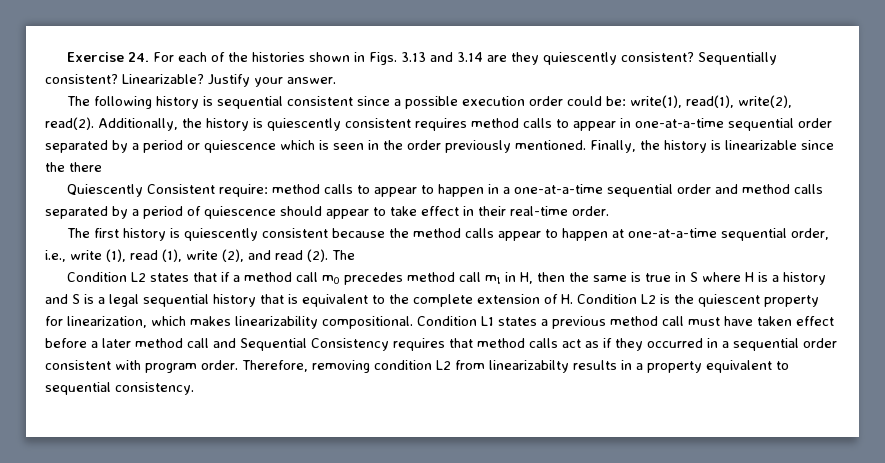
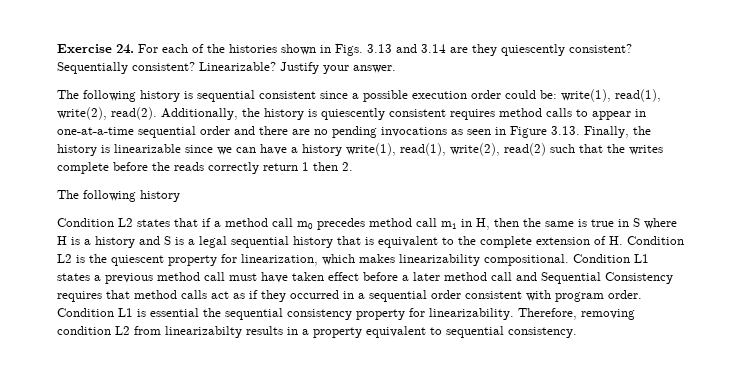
- Additionally, the history is quiescently consistent requires method calls to appear in one-at-a-time sequential order separated by a period or quiescence which is seen in the order previously mentioned. Finally, the history is linearizable since the there
- Quiescently Consistent require: method calls to appear to happen in a one-at-a-time sequential order and method calls separated by a period of quiescence should appear to take effect in their real-time order.
- The first history is quiescently consistent because the method calls appear to happen at one-at-a-time sequential order, i.e., write (1), read (1), write (2), and read (2). The
+ Additionally, the history is quiescently consistent requires method calls to appear in one-at-a-time sequential order and there are no pending invocations as seen in Figure 3.13. Finally, the history is linearizable since we can have a history write(1), read(1), write(2), read(2) such that the writes complete before the reads correctly return 1 then 2.
+ The following history
+ Condition L1 is essential the sequential consistency property for linearizability.

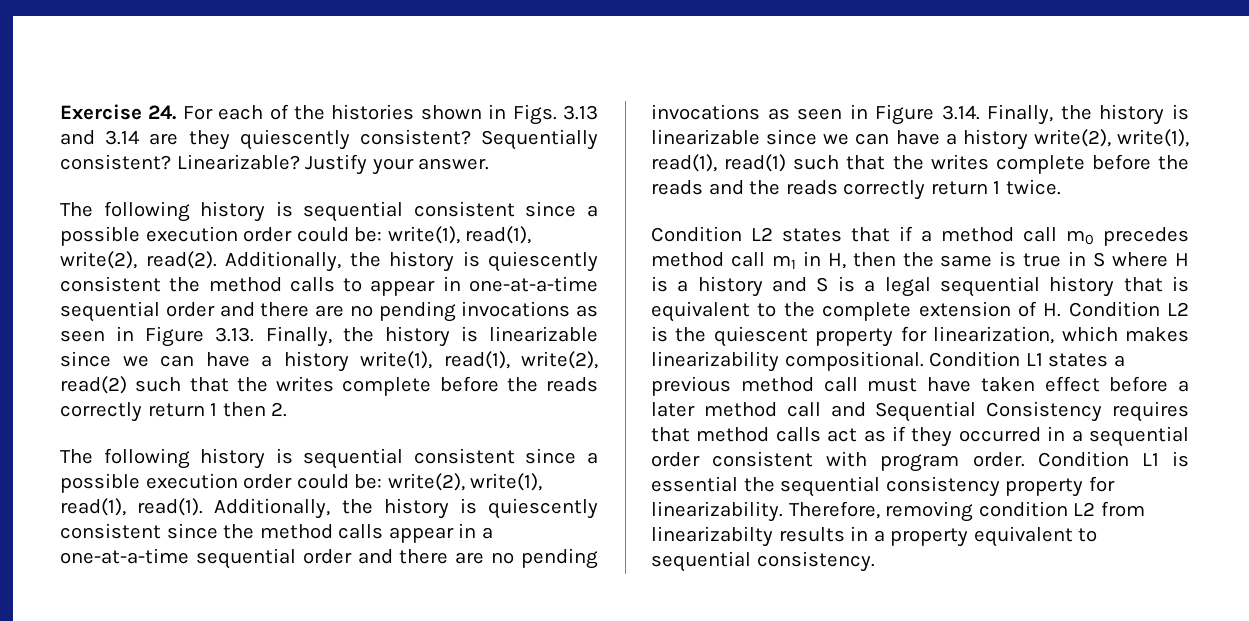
- Additionally, the history is quiescently consistent requires method calls to appear in one-at-a-time sequential order and there are no pending invocations as seen in Figure 3.13. Finally, the history is linearizable since we can have a history write(1), read(1), write(2), read(2) such that the writes complete before the reads correctly return 1 then 2.
- The following history
+ Additionally, the history is quiescently consistent the method calls to appear in one-at-a-time sequential order and there are no pending invocations as seen in Figure 3.13. Finally, the history is linearizable since we can have a history write(1), read(1), write(2), read(2) such that the writes complete before the reads correctly return 1 then 2.
+ The following history is sequential consistent since a possible execution order could be: write(2), write(1), read(1), read(1). Additionally, the history is quiescently consistent since the method calls appear in a one-at-a-time sequential order and there are no pending invocations as seen in Figure 3.14. Finally, the history is linearizable since we can have a history write(2), write(1), read(1), read(1) such that the writes complete before the reads and the reads correctly return 1 twice.

